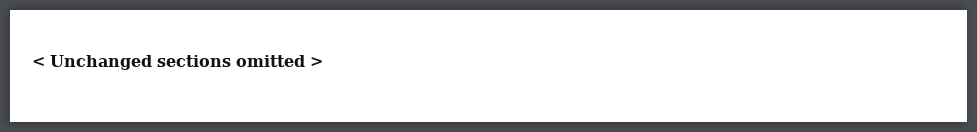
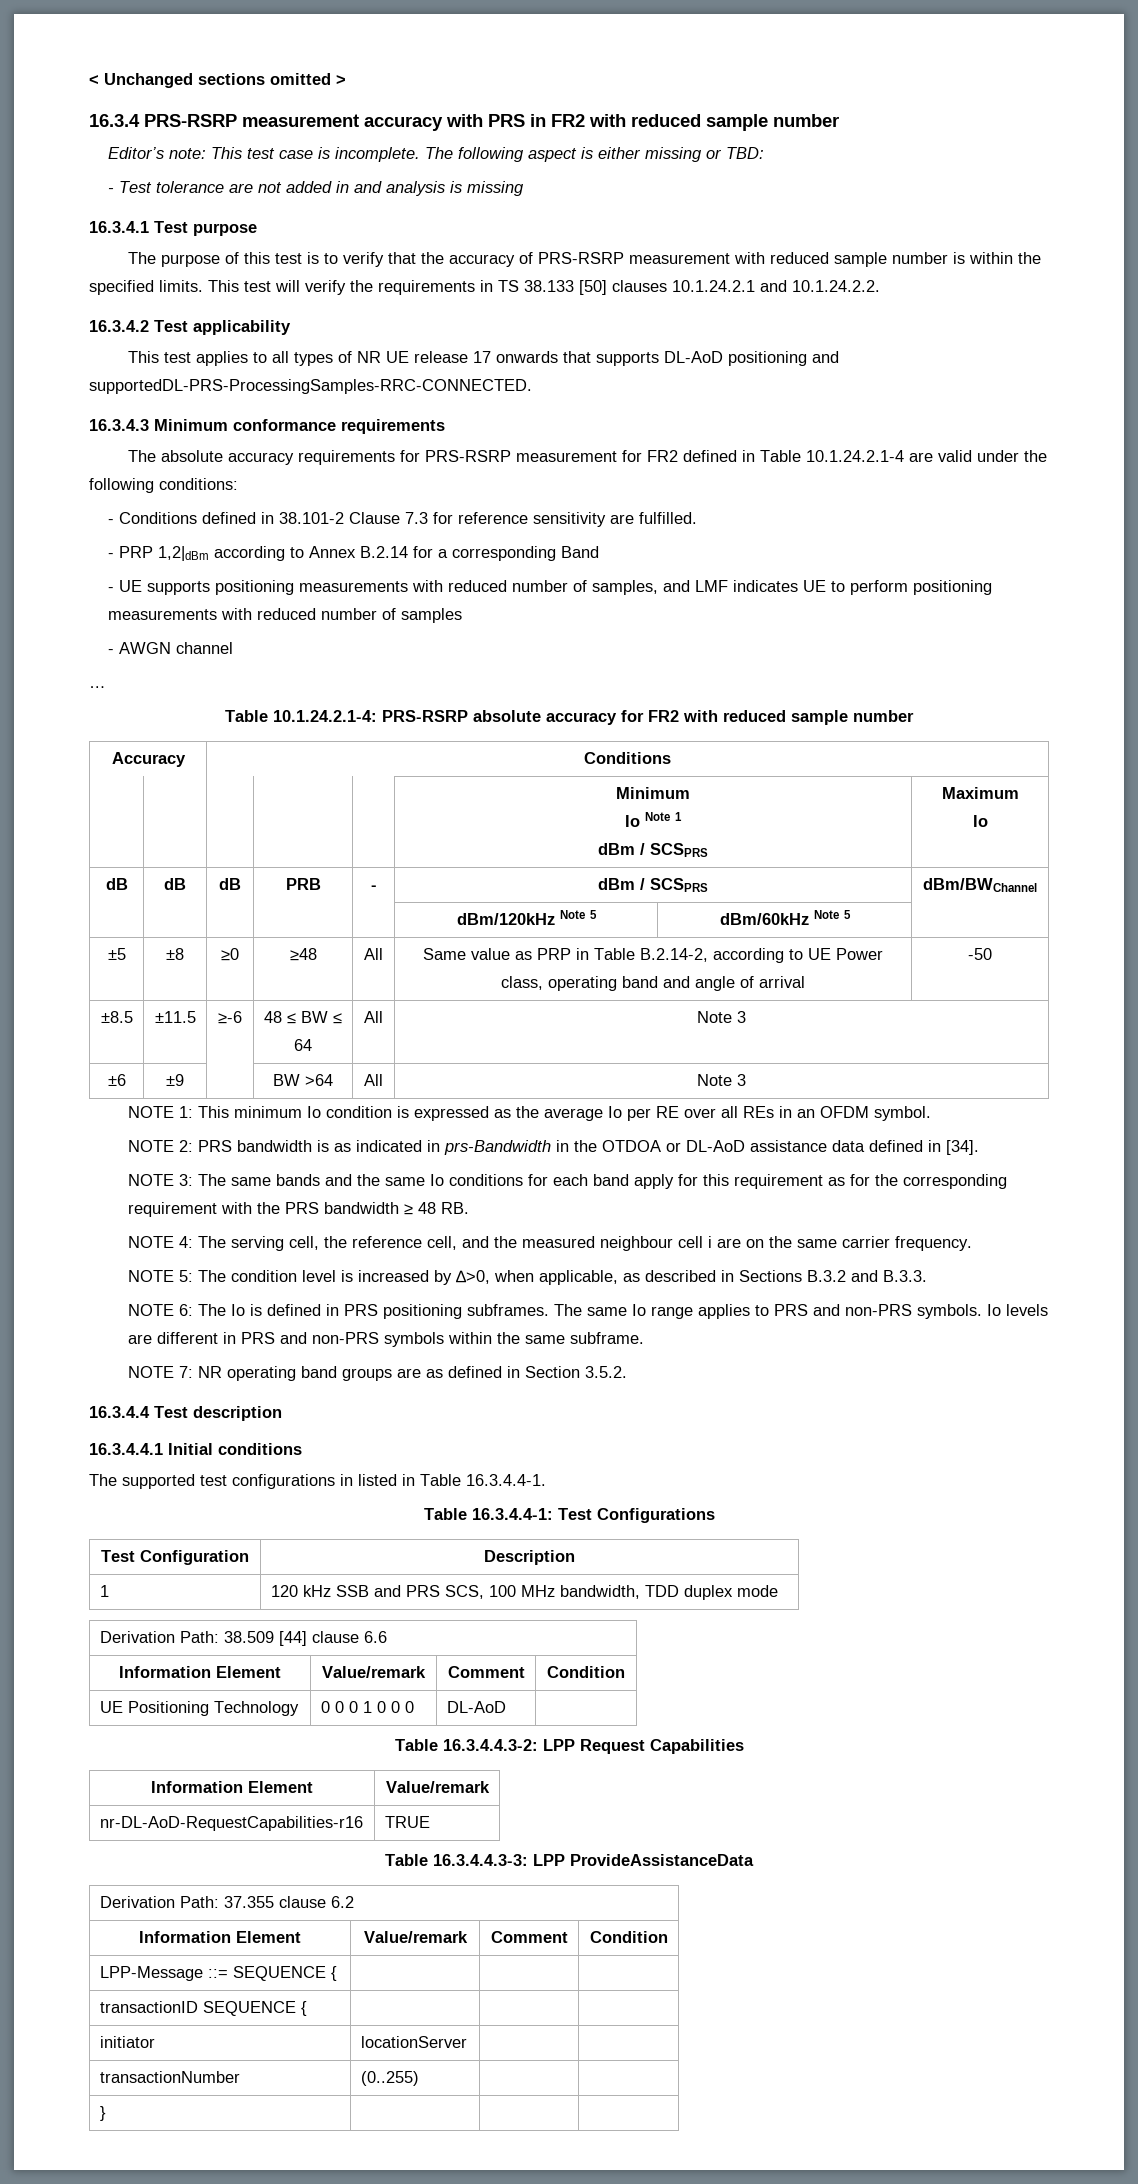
+ 16.3.4 PRS-RSRP measurement accuracy with PRS in FR2 with reduced sample number
+ Editor’s note: This test case is incomplete. The following aspect is either missing or TBD:
+ - Test tolerance are not added in and analysis is missing
+ 16.3.4.1 Test purpose
+ The purpose of this test is to verify that the accuracy of PRS-RSRP measurement with reduced sample number is within the specified limits. This test will verify the requirements in TS 38.133 [50] clauses 10.1.24.2.1 and 10.1.24.2.2.
+ 16.3.4.2 Test applicability
+ This test applies to all types of NR UE release 17 onwards that supports DL-AoD positioning and supportedDL-PRS-ProcessingSamples-RRC-CONNECTED.
+ 16.3.4.3 Minimum conformance requirements
+ The absolute accuracy requirements for PRS-RSRP measurement for FR2 defined in Table 10.1.24.2.1-4 are valid under the following conditions:
+ - Conditions defined in 38.101-2 Clause 7.3 for reference sensitivity are fulfilled.
+ - PRP 1,2|dBm according to Annex B.2.14 for a corresponding Band
+ - UE supports positioning measurements with reduced number of samples, and LMF indicates UE to perform positioning measurements with reduced number of samples
+ - AWGN channel
+ …
+ Table 10.1.24.2.1-4: PRS-RSRP absolute accuracy for FR2 with reduced sample number
+ Accuracy | Conditions
+ | | | | | Minimum
+ Io Note 1
+ dBm / SCSPRS | Maximum
+ Io
+ dB | dB | dB | PRB | - | dBm / SCSPRS | dBm/BWChannel
+ | | | | | dBm/120kHz Note 5 | dBm/60kHz Note 5 |
+ ±5 | ±8 | ≥0 | ≥48 | All | Same value as PRP in Table B.2.14-2, according to UE Power class, operating band and angle of arrival | -50
+ ±8.5 | ±11.5 | ≥-6 | 48 ≤ BW ≤ 64 | All | Note 3
+ ±6 | ±9 | | BW >64 | All | Note 3
+ NOTE 1: This minimum Io condition is expressed as the average Io per RE over all REs in an OFDM symbol.
+ NOTE 2: PRS bandwidth is as indicated in prs-Bandwidth in the OTDOA or DL-AoD assistance data defined in [34].
+ NOTE 3: The same bands and the same Io conditions for each band apply for this requirement as for the corresponding requirement with the PRS bandwidth ≥ 48 RB.
+ NOTE 4: The serving cell, the reference cell, and the measured neighbour cell i are on the same carrier frequency.
+ NOTE 5: The condition level is increased by ∆>0, when applicable, as described in Sections B.3.2 and B.3.3.
+ NOTE 6: The Io is defined in PRS positioning subframes. The same Io range applies to PRS and non-PRS symbols. Io levels are different in PRS and non-PRS symbols within the same subframe.
+ NOTE 7: NR operating band groups are as defined in Section 3.5.2.
+ 16.3.4.4 Test description
+ 16.3.4.4.1 Initial conditions
+ The supported test configurations in listed in Table 16.3.4.4-1.
+ Table 16.3.4.4-1: Test Configurations
+ Test Configuration | Description
+ 1 | 120 kHz SSB and PRS SCS, 100 MHz bandwidth, TDD duplex mode
+ Derivation Path: 38.509 [44] clause 6.6
+ Information Element | Value/remark | Comment | Condition
+ UE Positioning Technology | 0 0 0 1 0 0 0 | DL-AoD |
+ Table 16.3.4.4.3-2: LPP Request Capabilities
+ Information Element | Value/remark
+ nr-DL-AoD-RequestCapabilities-r16 | TRUE
+ Table 16.3.4.4.3-3: LPP ProvideAssistanceData
+ Derivation Path: 37.355 clause 6.2
+ Information Element | Value/remark | Comment | Condition
+ LPP-Message ::= SEQUENCE { | | |
+ transactionID SEQUENCE { | | |
+ initiator | locationServer | |
+ transactionNumber | (0..255) | |
+ } | | |

